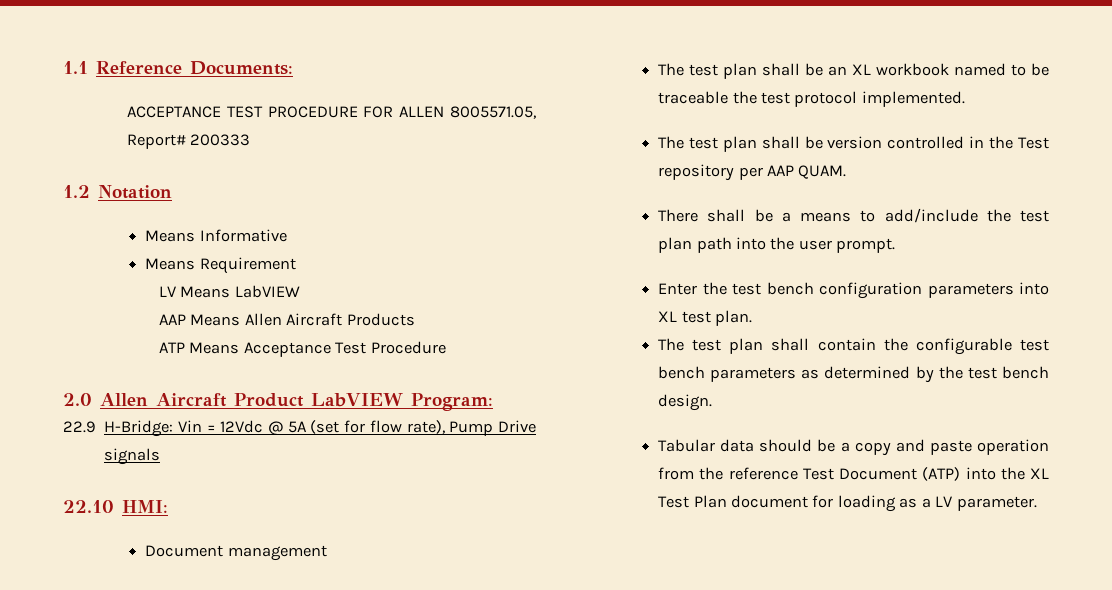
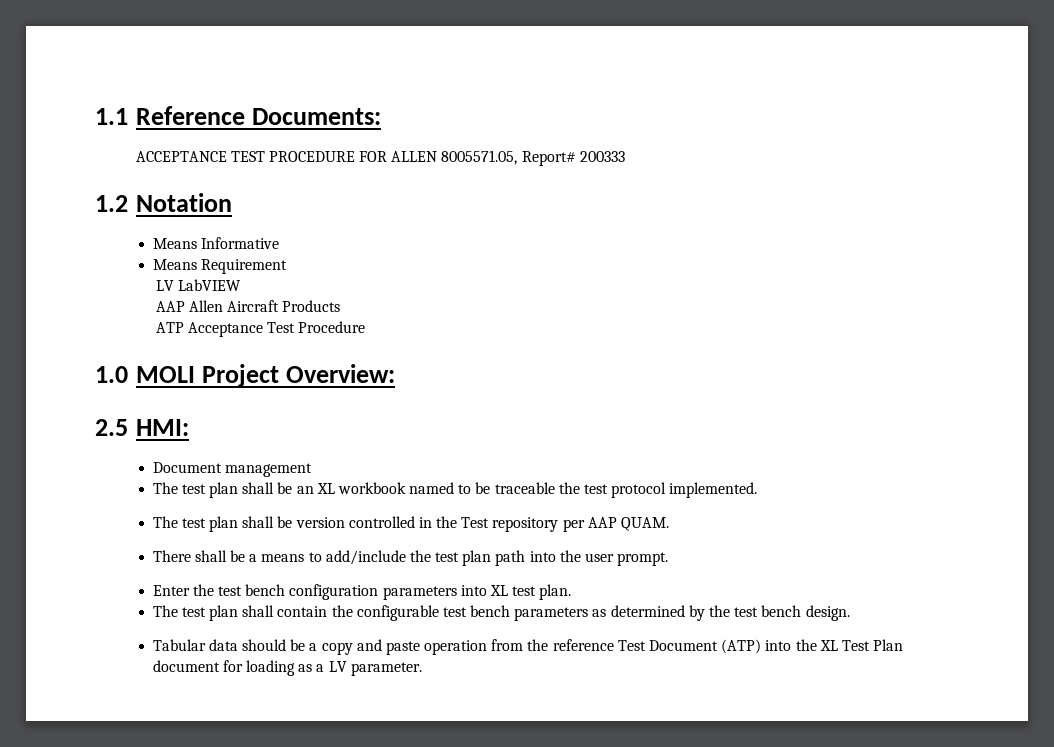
- LV Means LabVIEW
+ LV LabVIEW
- AAP Means Allen Aircraft Products
+ AAP Allen Aircraft Products
- ATP Means Acceptance Test Procedure
+ ATP Acceptance Test Procedure
- 2.0 Allen Aircraft Product LabVIEW Program:
- 22.9 H-Bridge: Vin = 12Vdc @ 5A (set for flow rate), Pump Drive signals
- 22.10 HMI:
+ 1.0 MOLI Project Overview:
+ 2.5 HMI:

